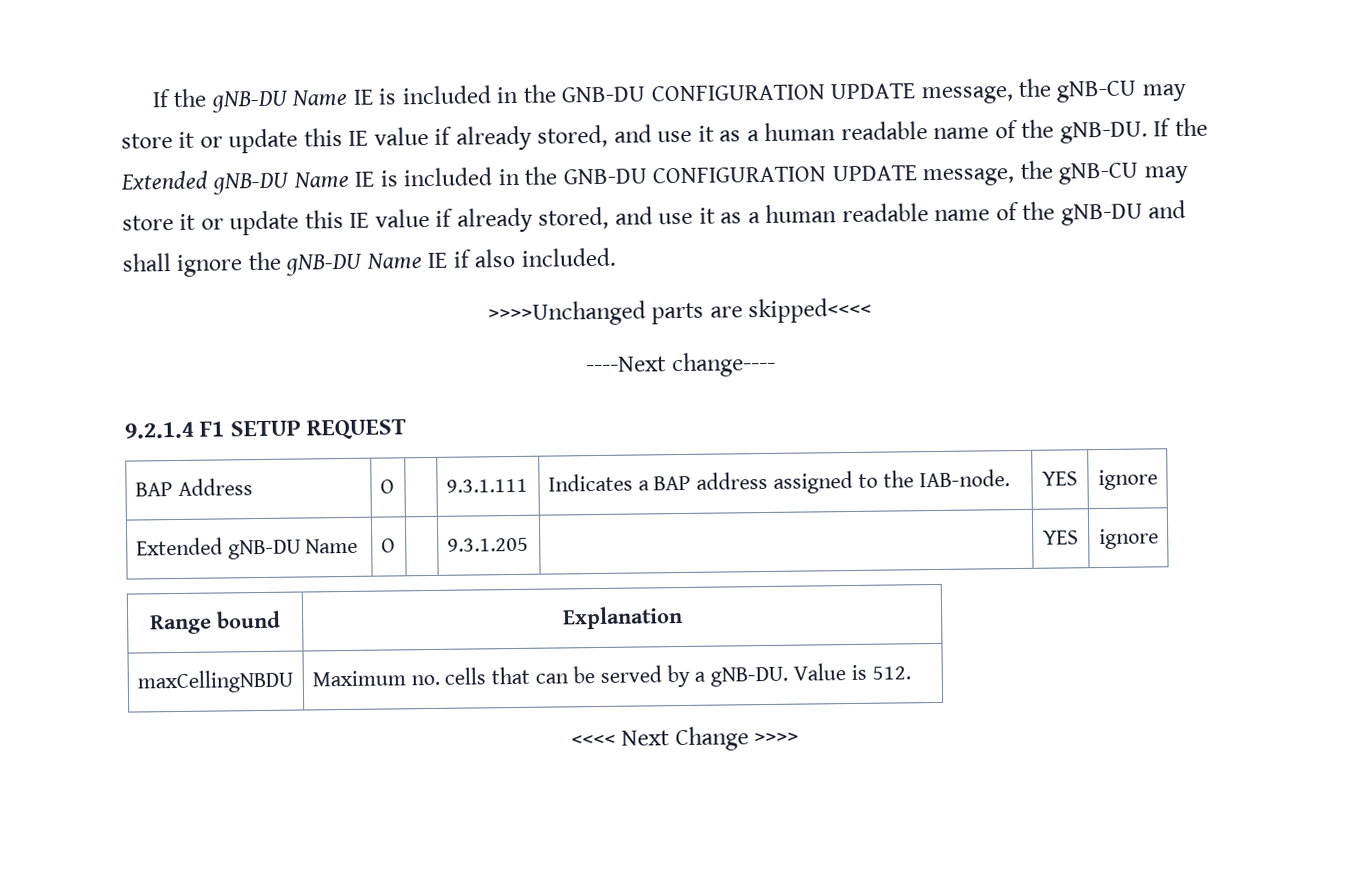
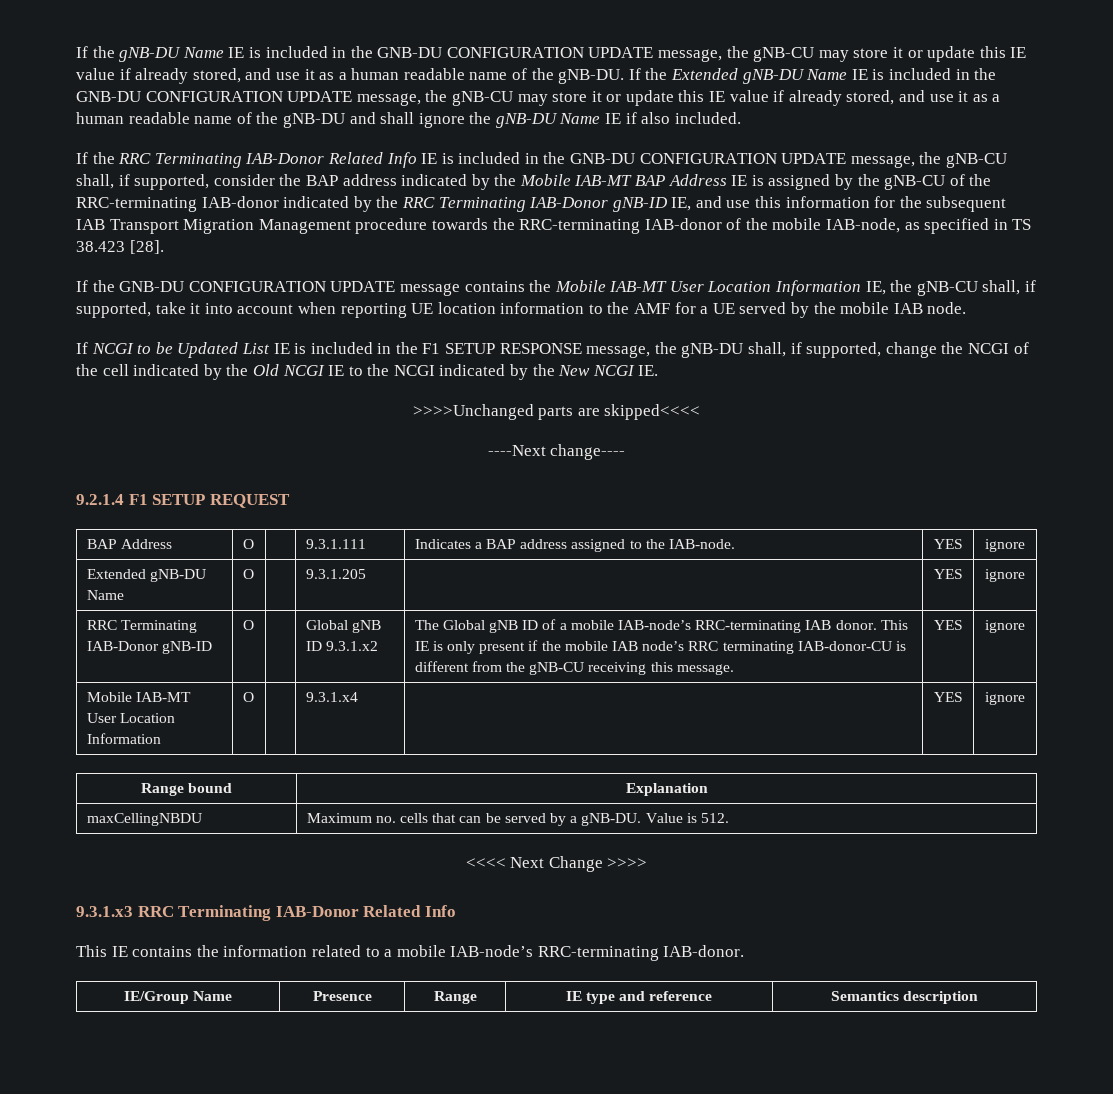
+ If the RRC Terminating IAB-Donor Related Info IE is included in the GNB-DU CONFIGURATION UPDATE message, the gNB-CU shall, if supported, consider the BAP address indicated by the Mobile IAB-MT BAP Address IE is assigned by the gNB-CU of the RRC-terminating IAB-donor indicated by the RRC Terminating IAB-Donor gNB-ID IE, and use this information for the subsequent IAB Transport Migration Management procedure towards the RRC-terminating IAB-donor of the mobile IAB-node, as specified in TS 38.423 [28].
+ If the GNB-DU CONFIGURATION UPDATE message contains the Mobile IAB-MT User Location Information IE, the gNB-CU shall, if supported, take it into account when reporting UE location information to the AMF for a UE served by the mobile IAB node.
+ If NCGI to be Updated List IE is included in the F1 SETUP RESPONSE message, the gNB-DU shall, if supported, change the NCGI of the cell indicated by the Old NCGI IE to the NCGI indicated by the New NCGI IE.
+ RRC Terminating IAB-Donor gNB-ID | O | | Global gNB ID 9.3.1.x2 | The Global gNB ID of a mobile IAB-node’s RRC-terminating IAB donor. This IE is only present if the mobile IAB node’s RRC terminating IAB-donor-CU is different from the gNB-CU receiving this message. | YES | ignore
+ Mobile IAB-MT User Location Information | O | | 9.3.1.x4 | | YES | ignore
+ 9.3.1.x3 RRC Terminating IAB-Donor Related Info
+ This IE contains the information related to a mobile IAB-node’s RRC-terminating IAB-donor.
+ IE/Group Name | Presence | Range | IE type and reference | Semantics description

